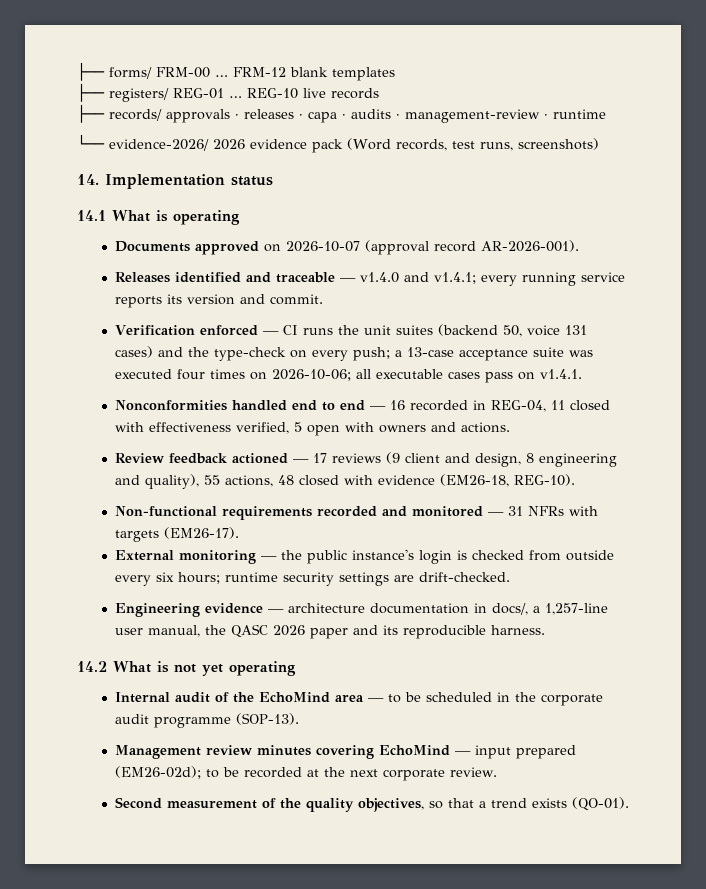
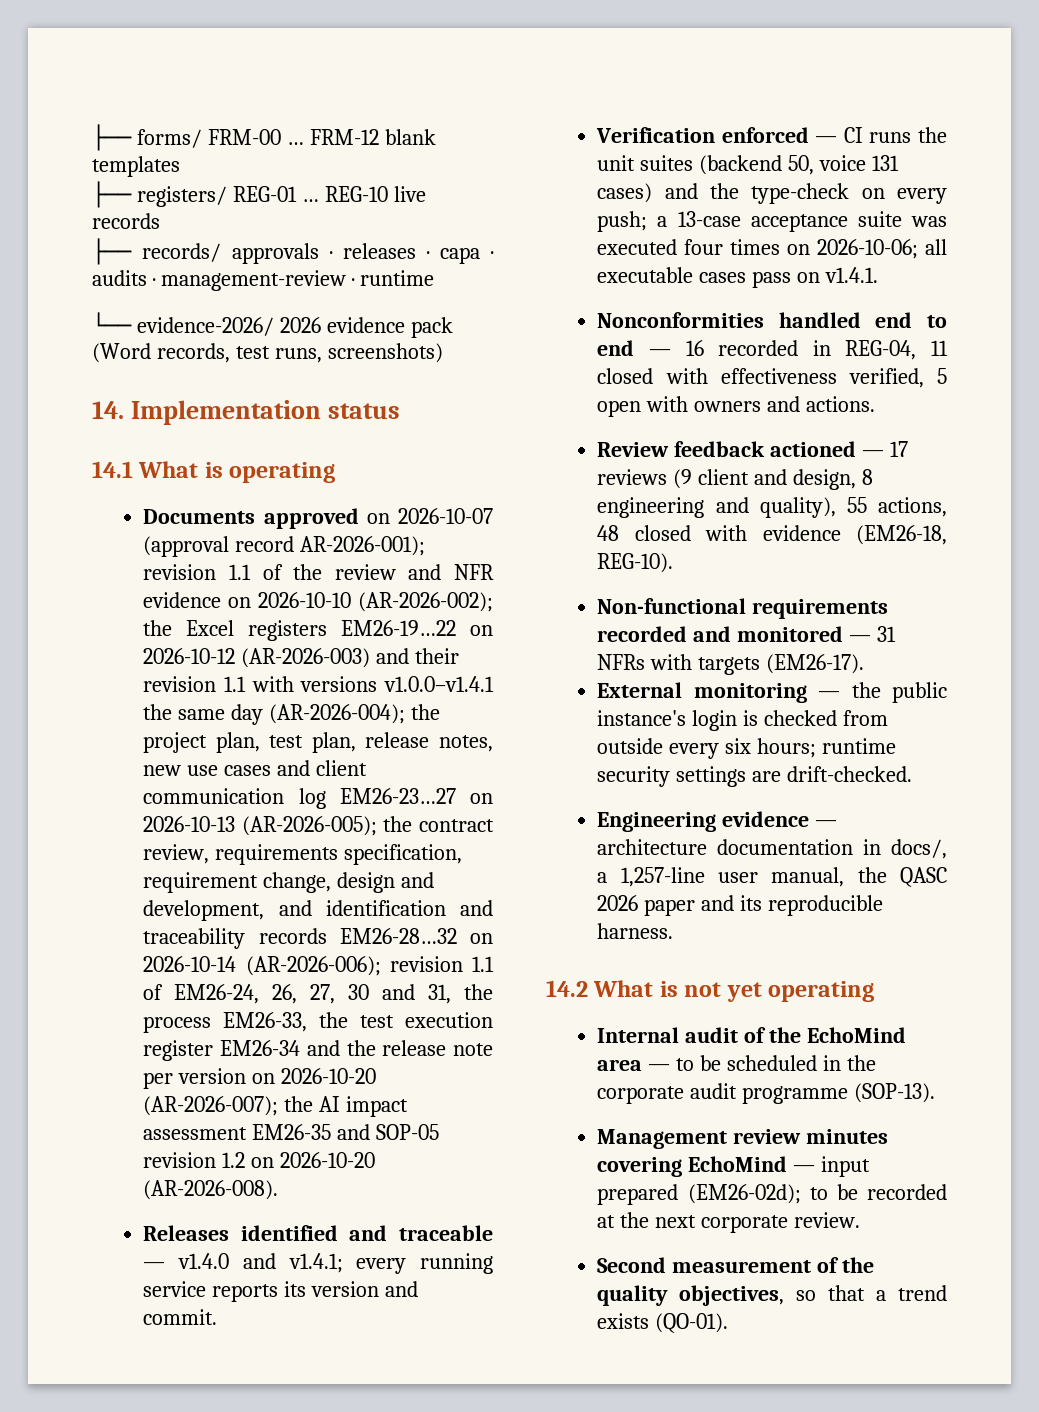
- Documents approved on 2026-10-07 (approval record AR-2026-001).
+ Documents approved on 2026-10-07 (approval record AR-2026-001); revision 1.1 of the review and NFR evidence on 2026-10-10 (AR-2026-002); the Excel registers EM26-19…22 on 2026-10-12 (AR-2026-003) and their revision 1.1 with versions v1.0.0–v1.4.1 the same day (AR-2026-004); the project plan, test plan, release notes, new use cases and client communication log EM26-23…27 on 2026-10-13 (AR-2026-005); the contract review, requirements specification, requirement change, design and development, and identification and traceability records EM26-28…32 on 2026-10-14 (AR-2026-006); revision 1.1 of EM26-24, 26, 27, 30 and 31, the process EM26-33, the test execution register EM26-34 and the release note per version on 2026-10-20 (AR-2026-007); the AI impact assessment EM26-35 and SOP-05 revision 1.2 on 2026-10-20 (AR-2026-008).

